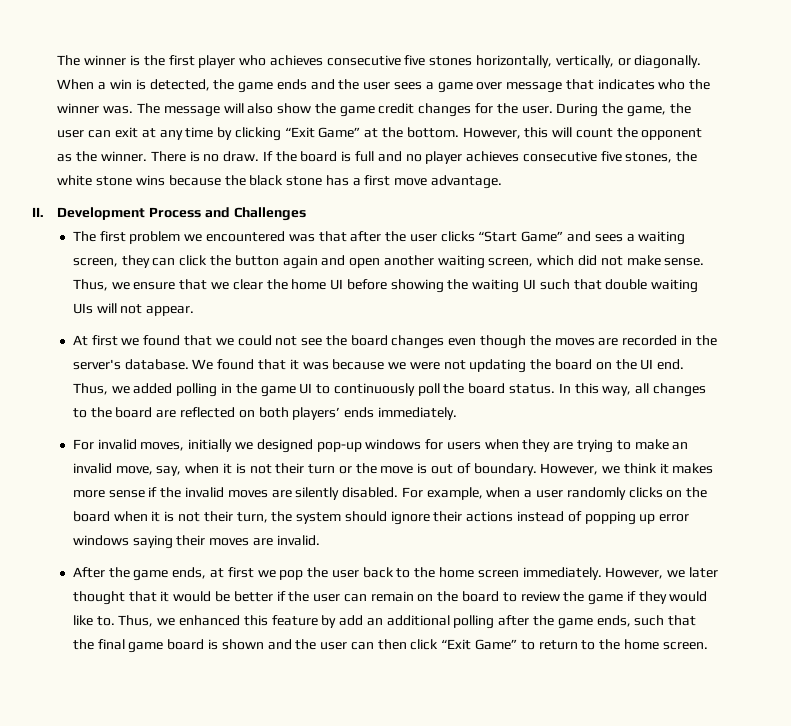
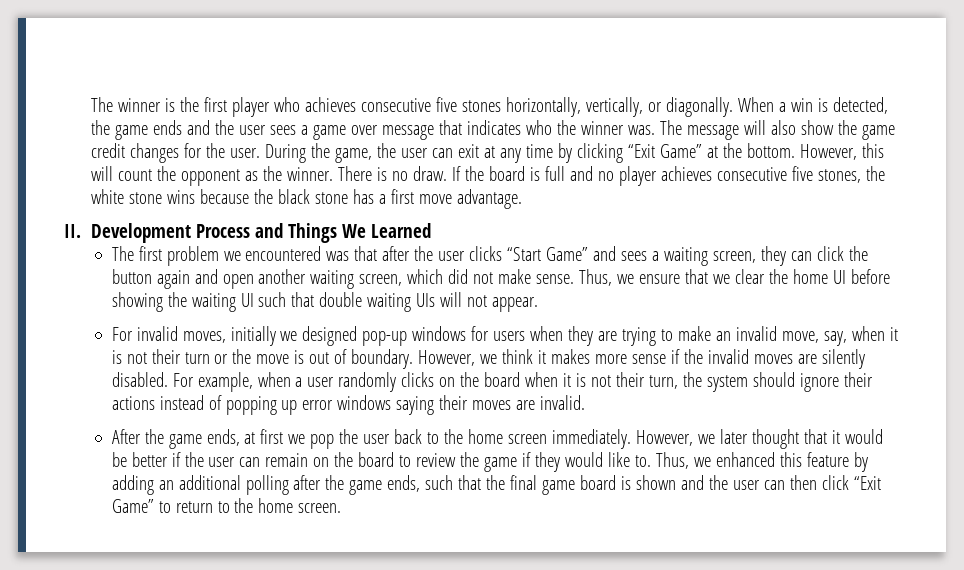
- II. Development Process and Challenges
+ II. Development Process and Things We Learned
- At first we found that we could not see the board changes even though the moves are recorded in the server's database. We found that it was because we were not updating the board on the UI end. Thus, we added polling in the game UI to continuously poll the board status. In this way, all changes to the board are reflected on both players’ ends immediately.
- Thus, we enhanced this feature by add an additional polling after the game ends, such that the final game board is shown and the user can then click “Exit Game” to return to the home screen.
+ Thus, we enhanced this feature by adding an additional polling after the game ends, such that the final game board is shown and the user can then click “Exit Game” to return to the home screen.

